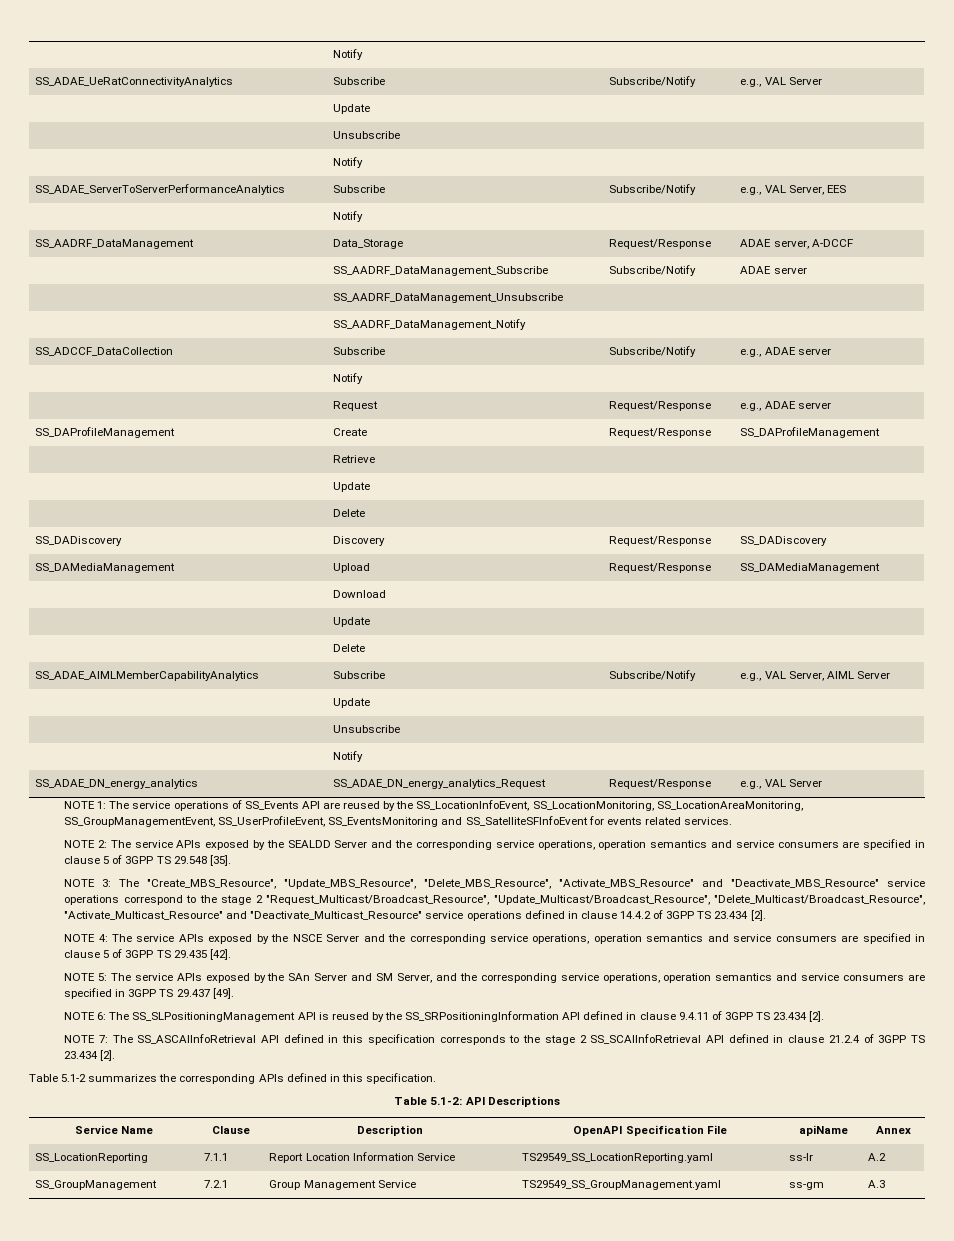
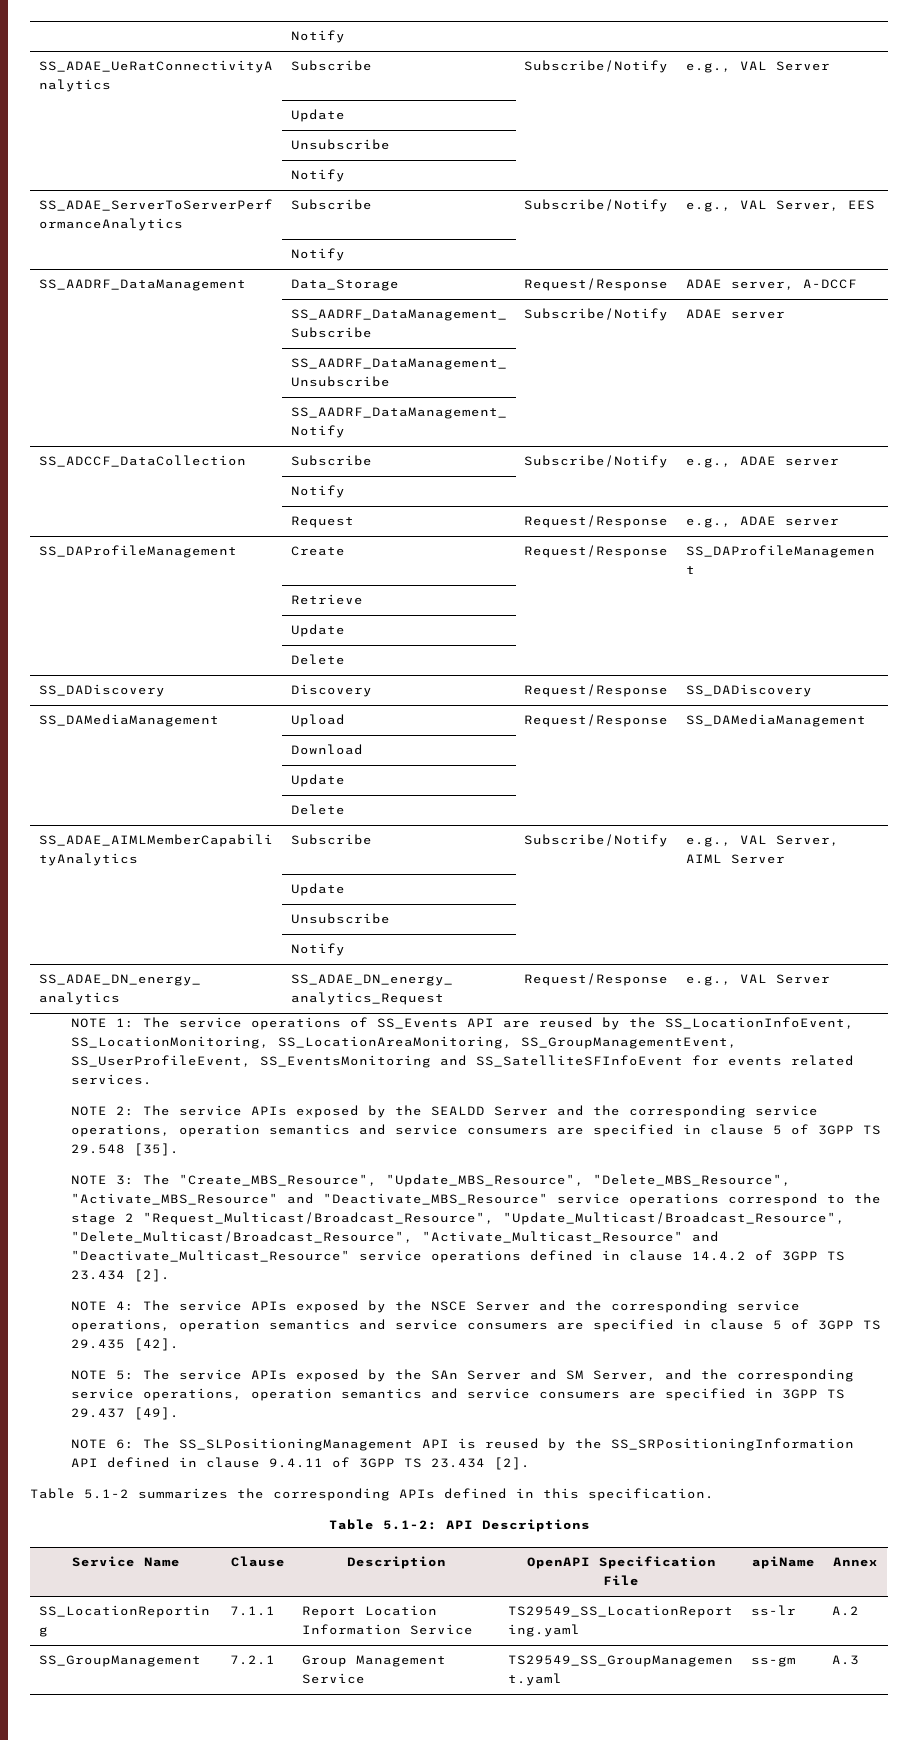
- NOTE 7: The SS_ASCAIInfoRetrieval API defined in this specification corresponds to the stage 2 SS_SCAIInfoRetrieval API defined in clause 21.2.4 of 3GPP TS 23.434 [2].

